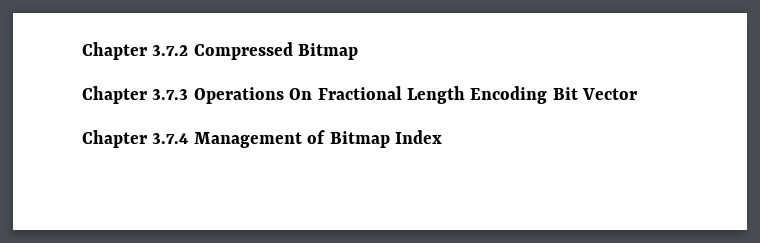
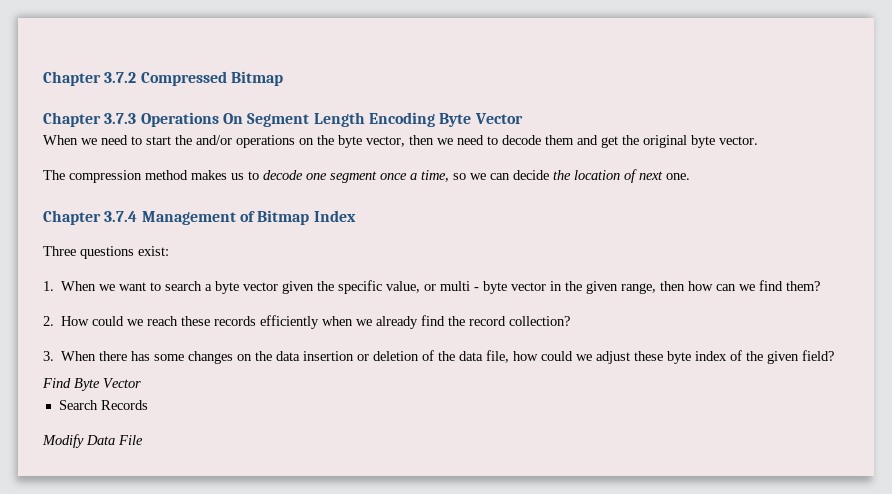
- Chapter 3.7.3 Operations On Fractional Length Encoding Bit Vector
+ Chapter 3.7.3 Operations On Segment Length Encoding Byte Vector
+ When we need to start the and/or operations on the byte vector, then we need to decode them and get the original byte vector.
+ The compression method makes us to decode one segment once a time, so we can decide the location of next one.
+ Three questions exist:
+ 1. When we want to search a byte vector given the specific value, or multi - byte vector in the given range, then how can we find them?
+ 2. How could we reach these records efficiently when we already find the record collection?
+ 3. When there has some changes on the data insertion or deletion of the data file, how could we adjust these byte index of the given field?
+ Find Byte Vector
+ Search Records
+ Modify Data File

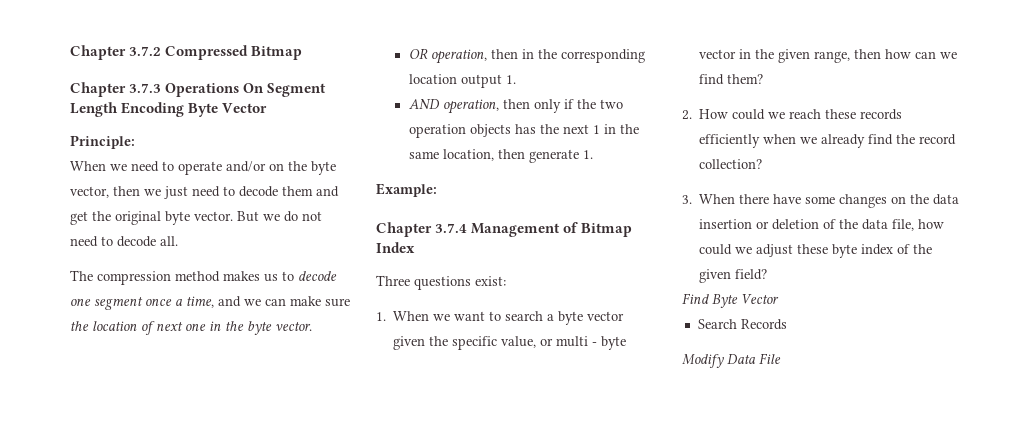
+ Principle:
- When we need to start the and/or operations on the byte vector, then we need to decode them and get the original byte vector.
+ When we need to operate and/or on the byte vector, then we just need to decode them and get the original byte vector. But we do not need to decode all.
- The compression method makes us to decode one segment once a time, so we can decide the location of next one.
+ The compression method makes us to decode one segment once a time, and we can make sure the location of next one in the byte vector.
+ OR operation, then in the corresponding location output 1.
+ AND operation, then only if the two operation objects has the next 1 in the same location, then generate 1.
+ Example:
- 3. When there has some changes on the data insertion or deletion of the data file, how could we adjust these byte index of the given field?
+ 3. When there have some changes on the data insertion or deletion of the data file, how could we adjust these byte index of the given field?

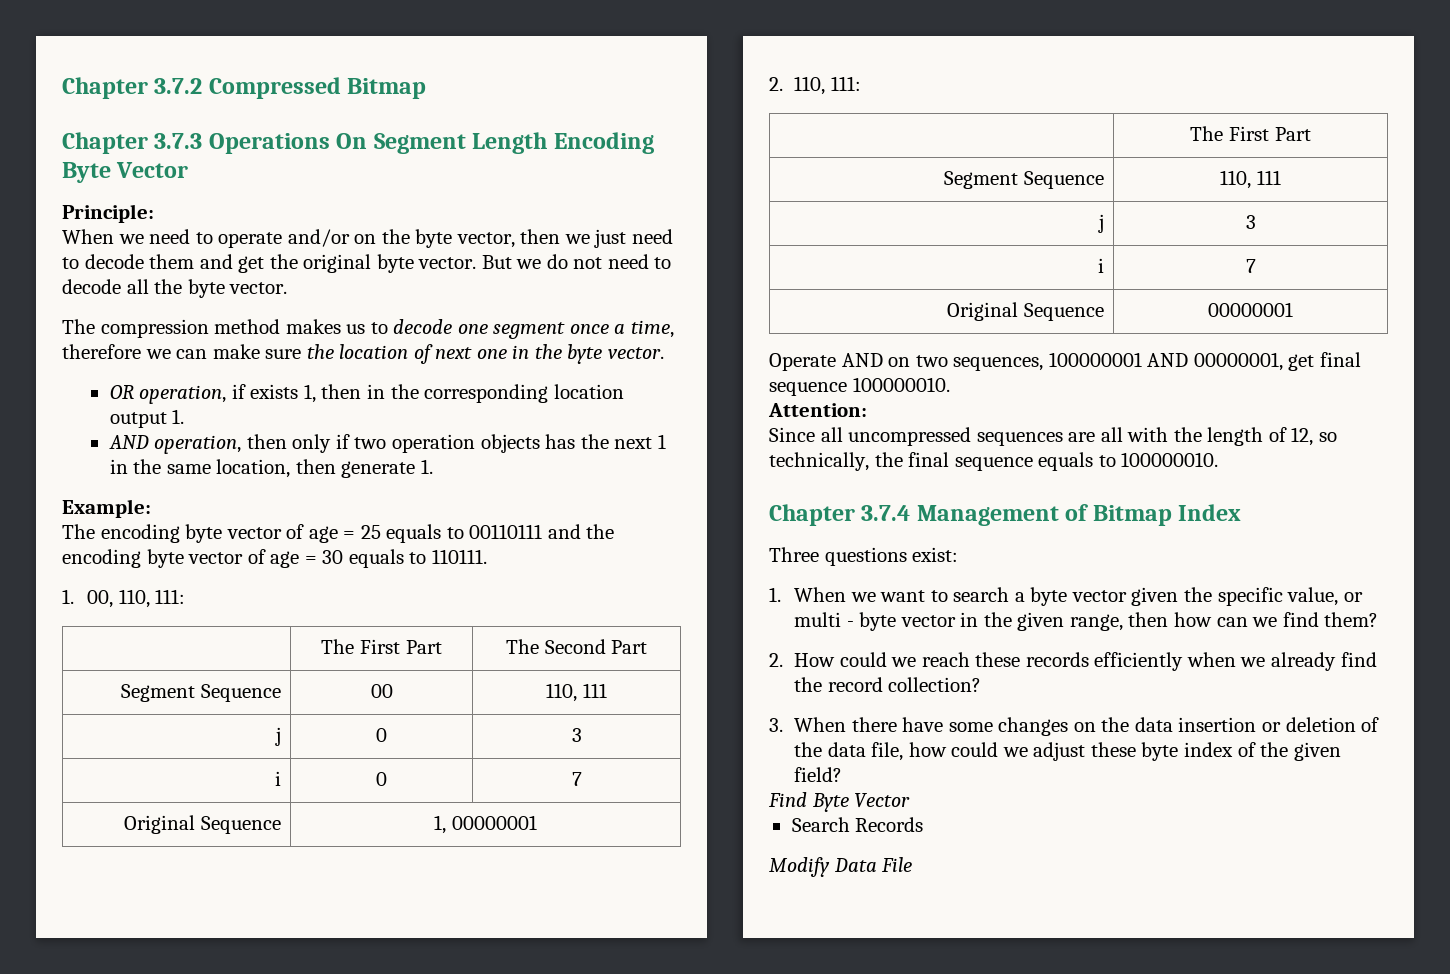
- But we do not need to decode all.
+ But we do not need to decode all the byte vector.
- The compression method makes us to decode one segment once a time, and we can make sure the location of next one in the byte vector.
+ The compression method makes us to decode one segment once a time, therefore we can make sure the location of next one in the byte vector.
- OR operation, then in the corresponding location output 1.
+ OR operation, if exists 1, then in the corresponding location output 1.
- AND operation, then only if the two operation objects has the next 1 in the same location, then generate 1.
+ AND operation, then only if two operation objects has the next 1 in the same location, then generate 1.
+ The encoding byte vector of age = 25 equals to 00110111 and the encoding byte vector of age = 30 equals to 110111.
+ 1. 00, 110, 111:
+ | The First Part | The Second Part
+ Segment Sequence | 00 | 110, 111
+ j | 0 | 3
+ i | 0 | 7
+ Original Sequence | 1, 00000001
+ 2. 110, 111:
+ | The First Part
+ Segment Sequence | 110, 111
+ j | 3
+ i | 7
+ Original Sequence | 00000001
+ Operate AND on two sequences, 100000001 AND 00000001, get final sequence 100000010.
+ Attention:
+ Since all uncompressed sequences are all with the length of 12, so technically, the final sequence equals to 100000010.

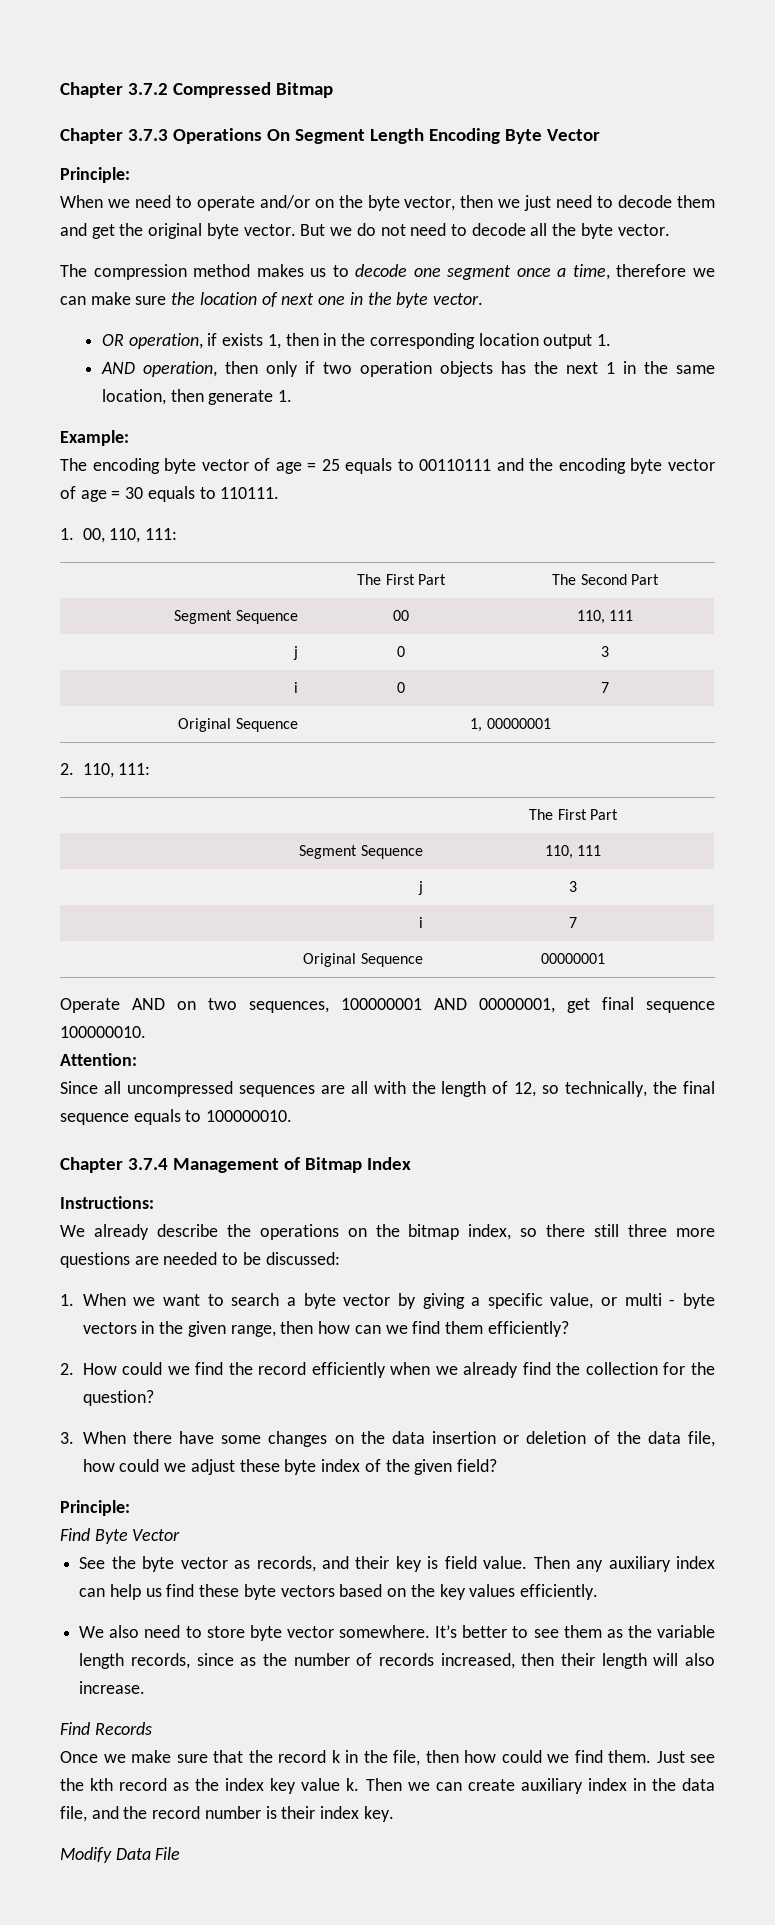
- Three questions exist:
+ Instructions:
+ We already describe the operations on the bitmap index, so there still three more questions are needed to be discussed:
- 1. When we want to search a byte vector given the specific value, or multi - byte vector in the given range, then how can we find them?
+ 1. When we want to search a byte vector by giving a specific value, or multi - byte vectors in the given range, then how can we find them efficiently?
- 2. How could we reach these records efficiently when we already find the record collection?
+ 2. How could we find the record efficiently when we already find the collection for the question?
  3. When there have some changes on the data insertion or deletion of the data file, how could we adjust these byte index of the given field?
+ Principle:
- Search Records
+ See the byte vector as records, and their key is field value. Then any auxiliary index can help us find these byte vectors based on the key values efficiently.
+ We also need to store byte vector somewhere. It’s better to see them as the variable length records, since as the number of records increased, then their length will also increase.
+ Find Records
+ Once we make sure that the record k in the file, then how could we find them. Just see the kth record as the index key value k. Then we can create auxiliary index in the data file, and the record number is their index key.

